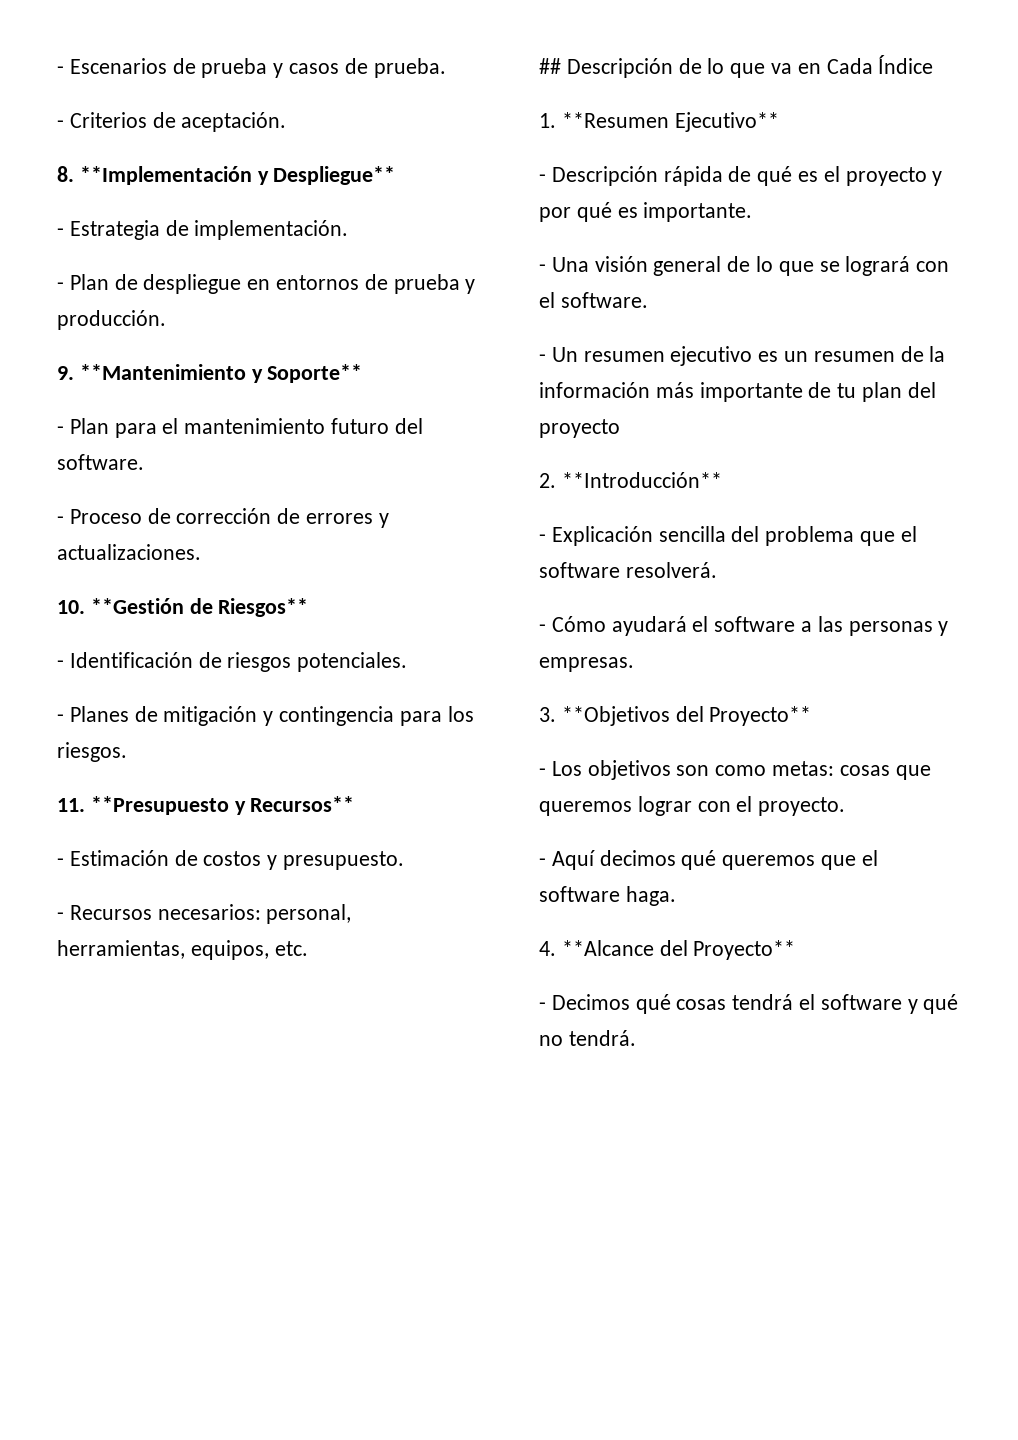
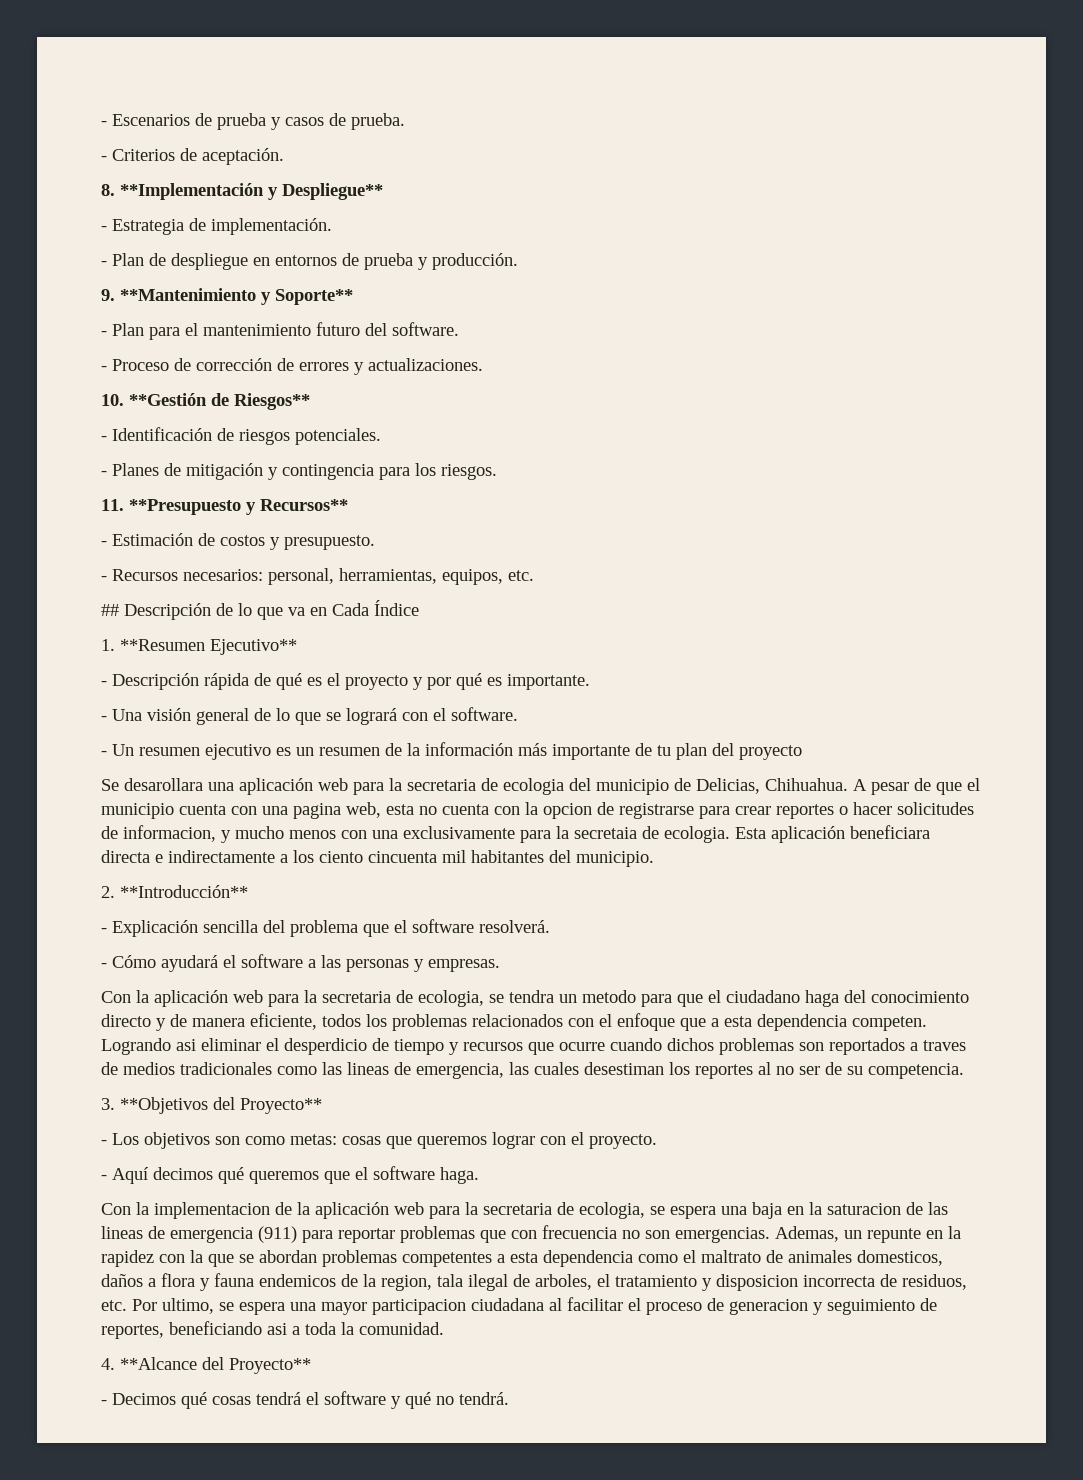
+ Se desarollara una aplicación web para la secretaria de ecologia del municipio de Delicias, Chihuahua. A pesar de que el municipio cuenta con una pagina web, esta no cuenta con la opcion de registrarse para crear reportes o hacer solicitudes de informacion, y mucho menos con una exclusivamente para la secretaia de ecologia. Esta aplicación beneficiara directa e indirectamente a los ciento cincuenta mil habitantes del municipio.
+ Con la aplicación web para la secretaria de ecologia, se tendra un metodo para que el ciudadano haga del conocimiento directo y de manera eficiente, todos los problemas relacionados con el enfoque que a esta dependencia competen. Logrando asi eliminar el desperdicio de tiempo y recursos que ocurre cuando dichos problemas son reportados a traves de medios tradicionales como las lineas de emergencia, las cuales desestiman los reportes al no ser de su competencia.
+ Con la implementacion de la aplicación web para la secretaria de ecologia, se espera una baja en la saturacion de las lineas de emergencia (911) para reportar problemas que con frecuencia no son emergencias. Ademas, un repunte en la rapidez con la que se abordan problemas competentes a esta dependencia como el maltrato de animales domesticos, daños a flora y fauna endemicos de la region, tala ilegal de arboles, el tratamiento y disposicion incorrecta de residuos, etc. Por ultimo, se espera una mayor participacion ciudadana al facilitar el proceso de generacion y seguimiento de reportes, beneficiando asi a toda la comunidad.

